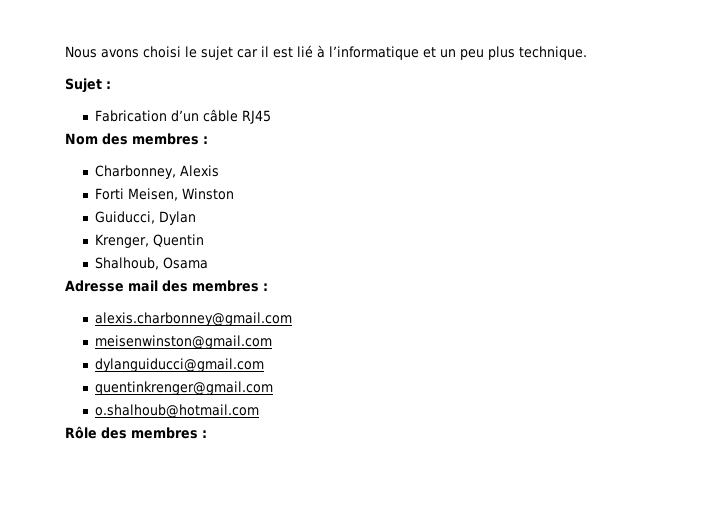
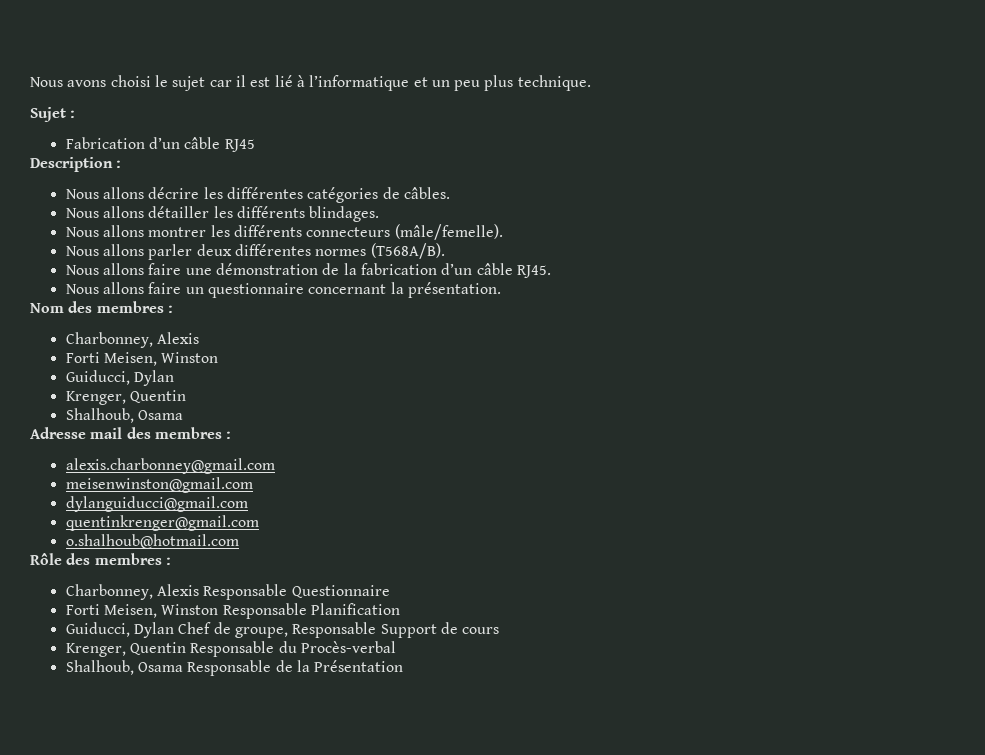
+ Description :
+ Nous allons décrire les différentes catégories de câbles.
+ Nous allons détailler les différents blindages.
+ Nous allons montrer les différents connecteurs (mâle/femelle).
+ Nous allons parler deux différentes normes (T568A/B).
+ Nous allons faire une démonstration de la fabrication d’un câble RJ45.
+ Nous allons faire un questionnaire concernant la présentation.
+ Charbonney, Alexis Responsable Questionnaire
+ Forti Meisen, Winston Responsable Planification
+ Guiducci, Dylan Chef de groupe, Responsable Support de cours
+ Krenger, Quentin Responsable du Procès-verbal
+ Shalhoub, Osama Responsable de la Présentation

